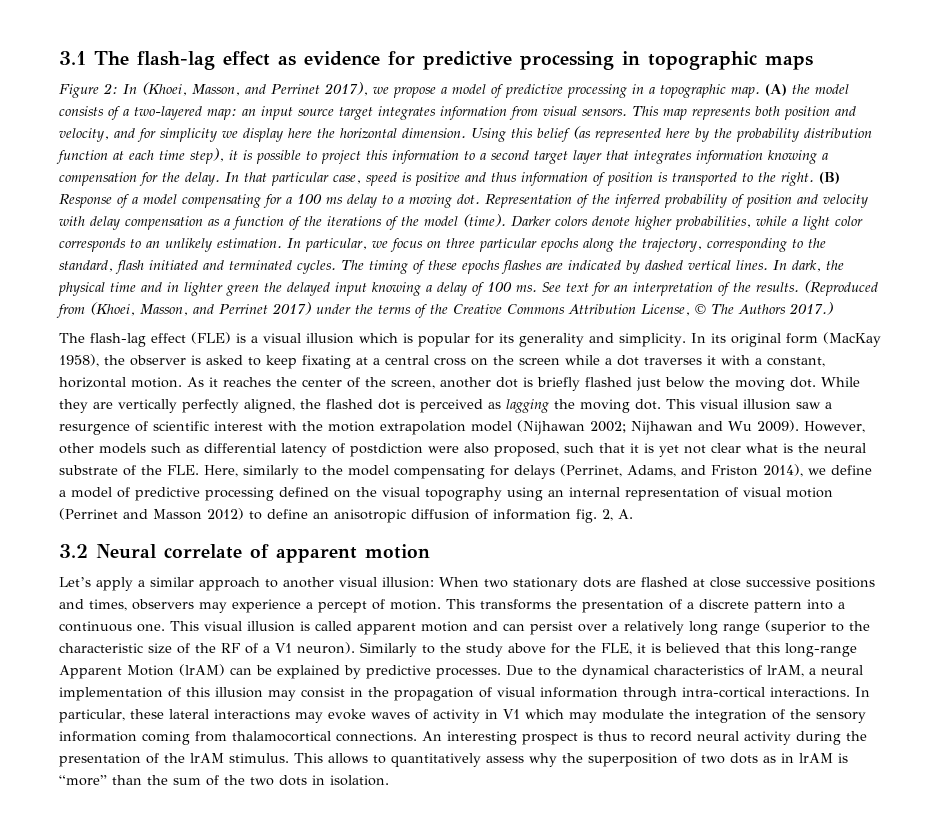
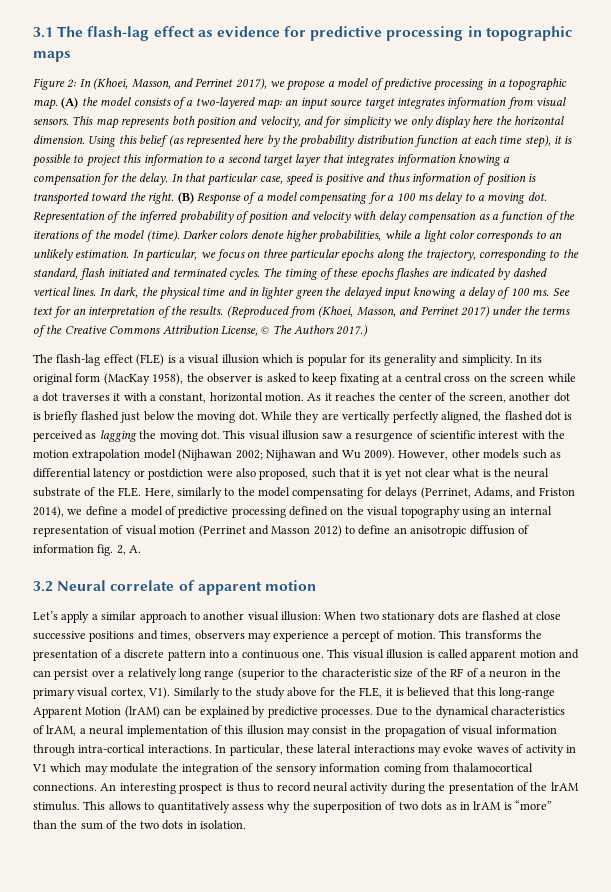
- This map represents both position and velocity, and for simplicity we display here the horizontal dimension.
+ This map represents both position and velocity, and for simplicity we only display here the horizontal dimension.
- In that particular case, speed is positive and thus information of position is transported to the right.
+ In that particular case, speed is positive and thus information of position is transported toward the right.
- However, other models such as differential latency of postdiction were also proposed, such that it is yet not clear what is the neural substrate of the FLE. Here, similarly to the model compensating for delays (Perrinet, Adams, and Friston 2014), we define a model of predictive processing defined on the visual topography using an internal representation of visual motion (Perrinet and Masson 2012) to define an anisotropic diffusion of information fig. 2, A.
+ However, other models such as differential latency or postdiction were also proposed, such that it is yet not clear what is the neural substrate of the FLE. Here, similarly to the model compensating for delays (Perrinet, Adams, and Friston 2014), we define a model of predictive processing defined on the visual topography using an internal representation of visual motion (Perrinet and Masson 2012) to define an anisotropic diffusion of information fig. 2, A.
- This visual illusion is called apparent motion and can persist over a relatively long range (superior to the characteristic size of the RF of a V1 neuron). Similarly to the study above for the FLE, it is believed that this long-range Apparent Motion (lrAM) can be explained by predictive processes.
+ This visual illusion is called apparent motion and can persist over a relatively long range (superior to the characteristic size of the RF of a neuron in the primary visual cortex, V1). Similarly to the study above for the FLE, it is believed that this long-range Apparent Motion (lrAM) can be explained by predictive processes.

